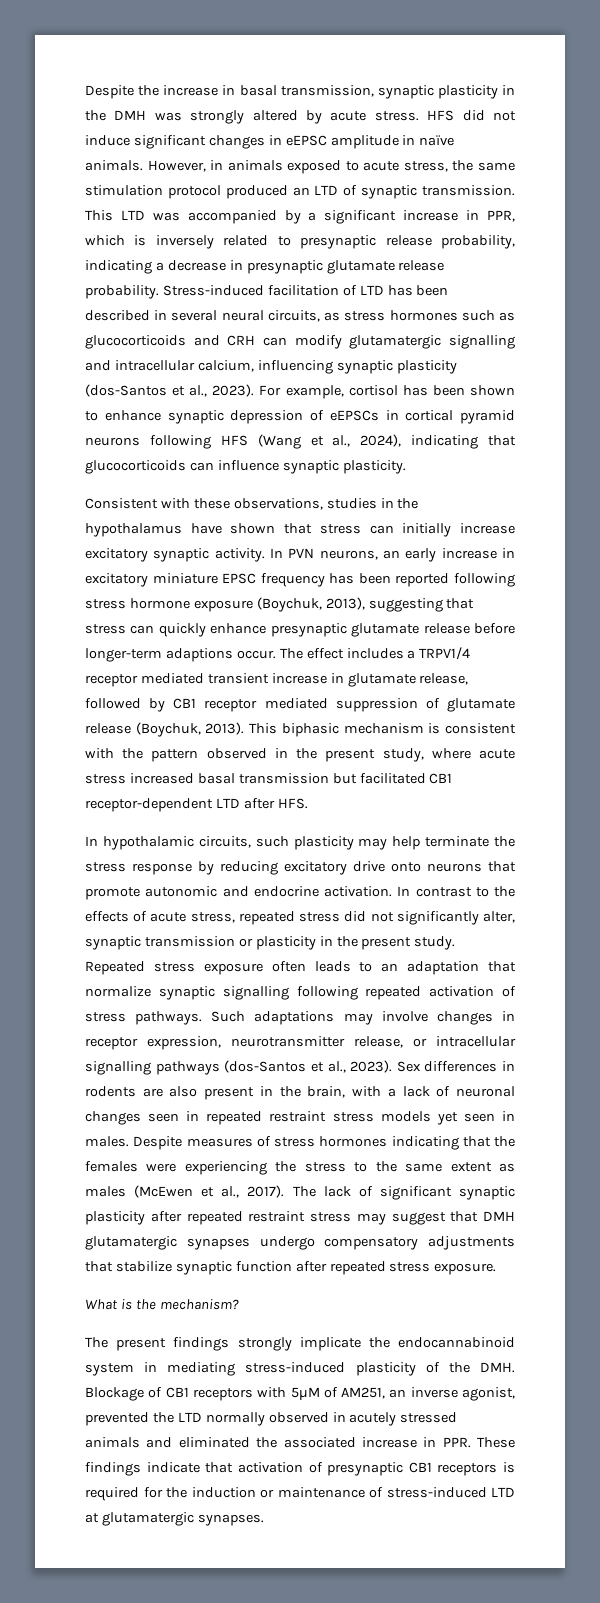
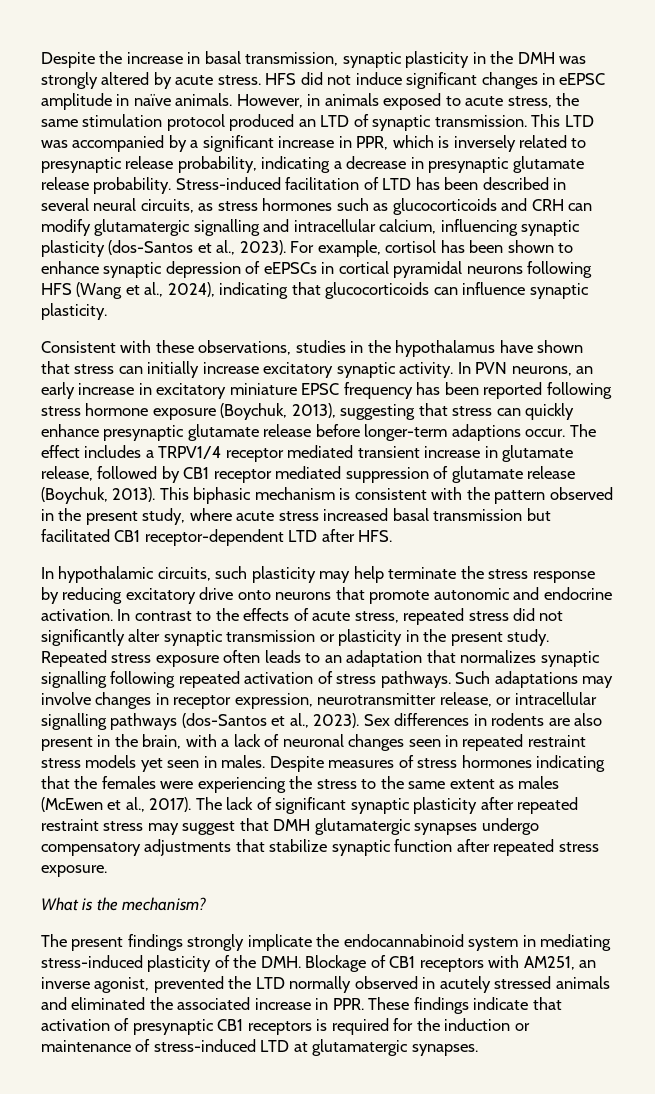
- For example, cortisol has been shown to enhance synaptic depression of eEPSCs in cortical pyramid neurons following HFS (Wang et al., 2024), indicating that glucocorticoids can influence synaptic plasticity.
+ For example, cortisol has been shown to enhance synaptic depression of eEPSCs in cortical pyramidal neurons following HFS (Wang et al., 2024), indicating that glucocorticoids can influence synaptic plasticity.
- In contrast to the effects of acute stress, repeated stress did not significantly alter, synaptic transmission or plasticity in the present study.
+ In contrast to the effects of acute stress, repeated stress did not significantly alter synaptic transmission or plasticity in the present study.
- Repeated stress exposure often leads to an adaptation that normalize synaptic signalling following repeated activation of stress pathways.
+ Repeated stress exposure often leads to an adaptation that normalizes synaptic signalling following repeated activation of stress pathways.
- The present findings strongly implicate the endocannabinoid system in mediating stress-induced plasticity of the DMH. Blockage of CB1 receptors with 5µM of AM251, an inverse agonist, prevented the LTD normally observed in acutely stressed animals and eliminated the associated increase in PPR. These findings indicate that activation of presynaptic CB1 receptors is required for the induction or maintenance of stress-induced LTD at glutamatergic synapses.
+ The present findings strongly implicate the endocannabinoid system in mediating stress-induced plasticity of the DMH. Blockage of CB1 receptors with AM251, an inverse agonist, prevented the LTD normally observed in acutely stressed animals and eliminated the associated increase in PPR. These findings indicate that activation of presynaptic CB1 receptors is required for the induction or maintenance of stress-induced LTD at glutamatergic synapses.

